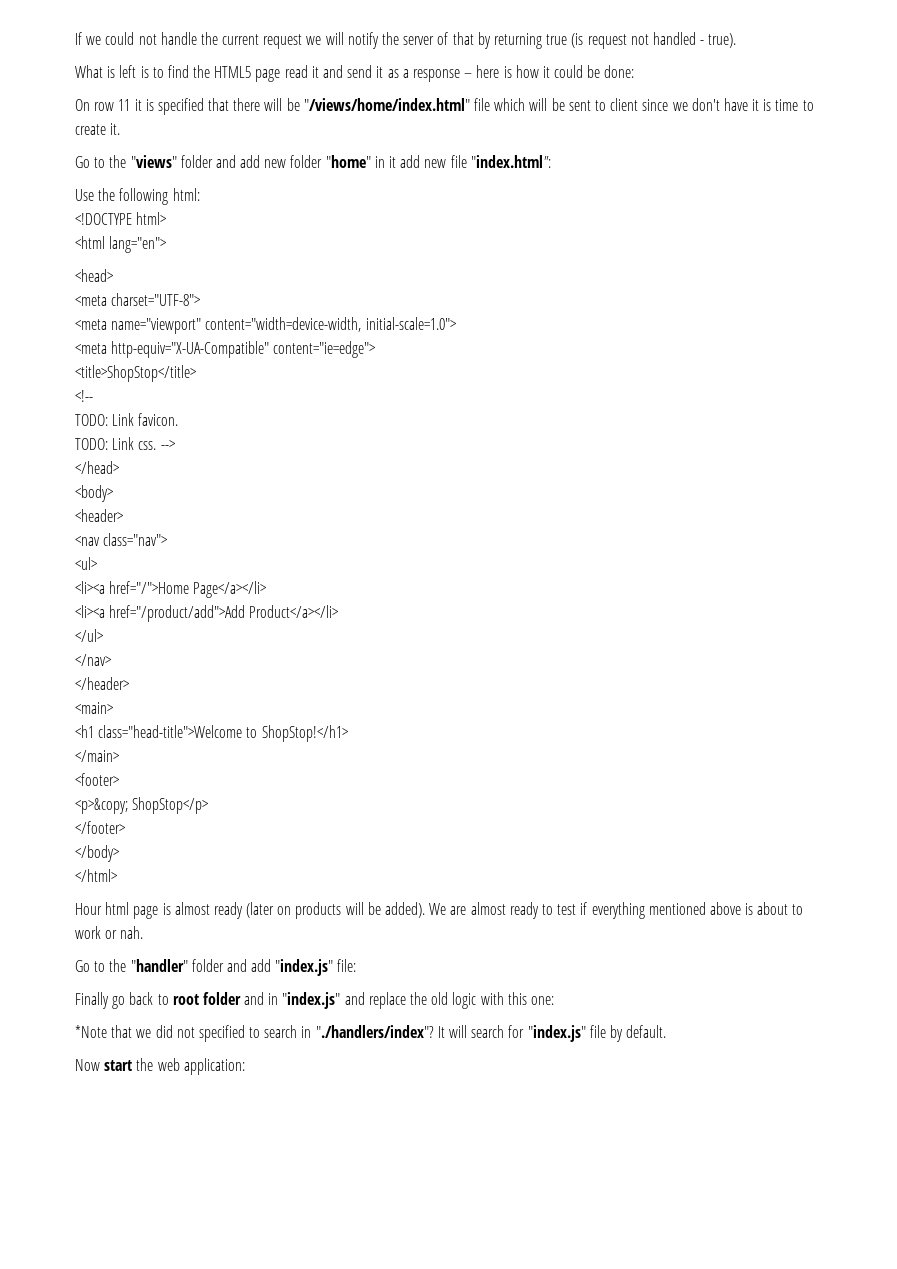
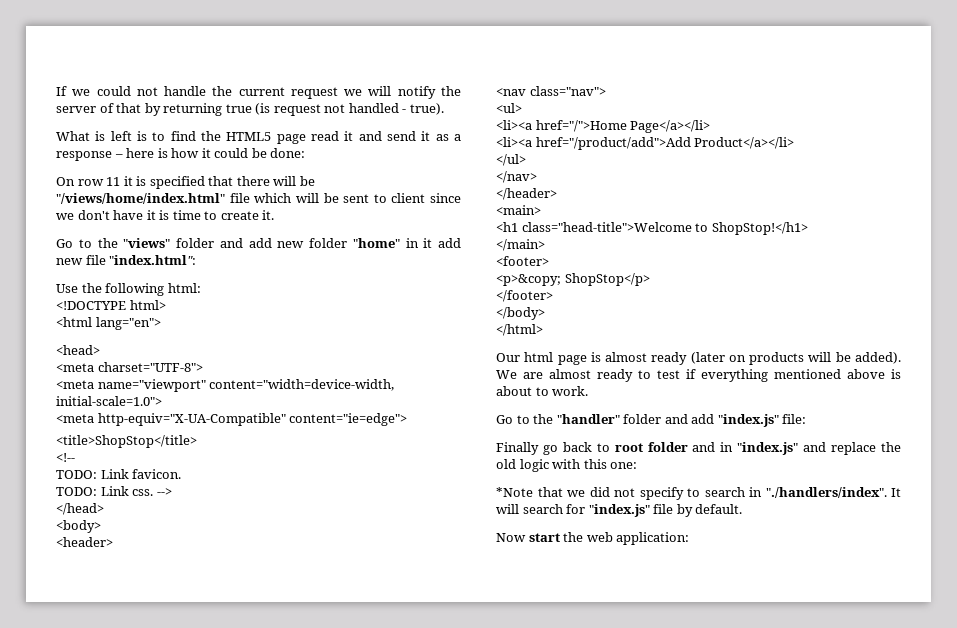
- Hour html page is almost ready (later on products will be added).
+ Our html page is almost ready (later on products will be added).
- We are almost ready to test if everything mentioned above is about to work or nah.
+ We are almost ready to test if everything mentioned above is about to work.
- *Note that we did not specified to search in "./handlers/index"? It will search for "index.js" file by default.
+ *Note that we did not specify to search in "./handlers/index". It will search for "index.js" file by default.

